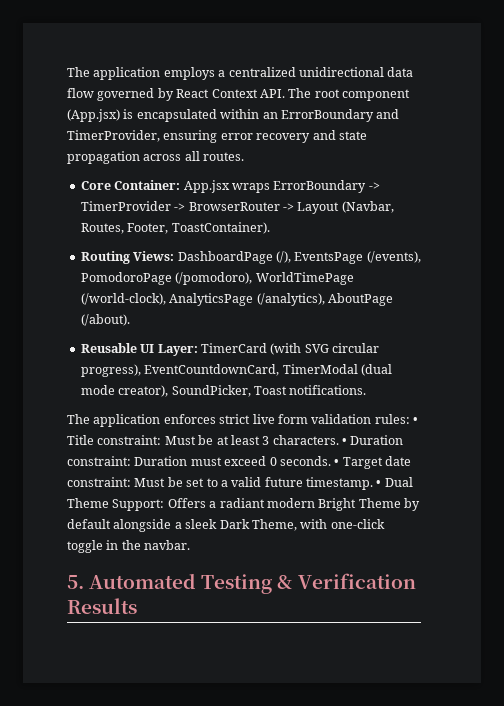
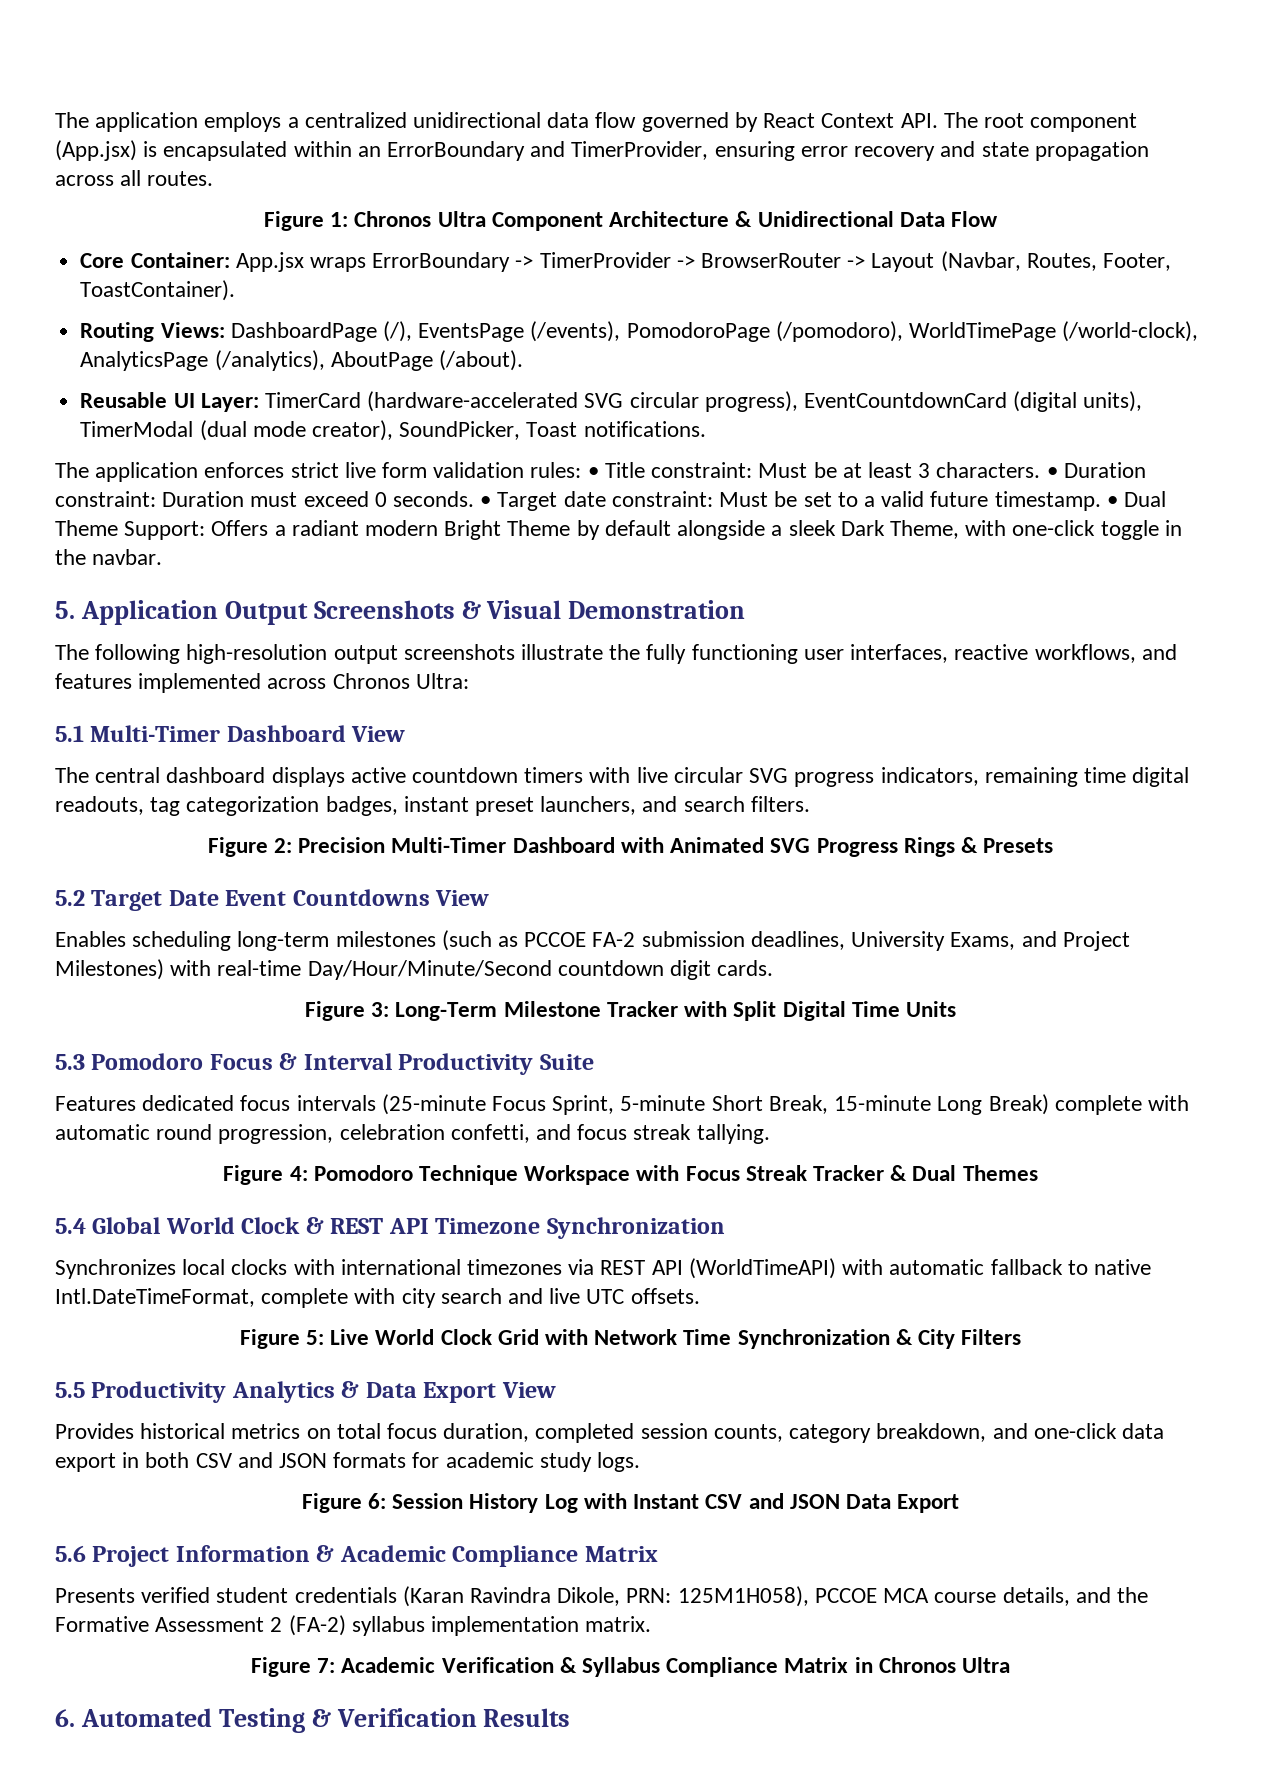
+ Figure 1: Chronos Ultra Component Architecture & Unidirectional Data Flow
- Reusable UI Layer: TimerCard (with SVG circular progress), EventCountdownCard, TimerModal (dual mode creator), SoundPicker, Toast notifications.
+ Reusable UI Layer: TimerCard (hardware-accelerated SVG circular progress), EventCountdownCard (digital units), TimerModal (dual mode creator), SoundPicker, Toast notifications.
- 5. Automated Testing & Verification Results
+ 5. Application Output Screenshots & Visual Demonstration
+ The following high-resolution output screenshots illustrate the fully functioning user interfaces, reactive workflows, and features implemented across Chronos Ultra:
+ 5.1 Multi-Timer Dashboard View
+ The central dashboard displays active countdown timers with live circular SVG progress indicators, remaining time digital readouts, tag categorization badges, instant preset launchers, and search filters.
+ Figure 2: Precision Multi-Timer Dashboard with Animated SVG Progress Rings & Presets
+ 5.2 Target Date Event Countdowns View
+ Enables scheduling long-term milestones (such as PCCOE FA-2 submission deadlines, University Exams, and Project Milestones) with real-time Day/Hour/Minute/Second countdown digit cards.
+ Figure 3: Long-Term Milestone Tracker with Split Digital Time Units
+ 5.3 Pomodoro Focus & Interval Productivity Suite
+ Features dedicated focus intervals (25-minute Focus Sprint, 5-minute Short Break, 15-minute Long Break) complete with automatic round progression, celebration confetti, and focus streak tallying.
+ Figure 4: Pomodoro Technique Workspace with Focus Streak Tracker & Dual Themes
+ 5.4 Global World Clock & REST API Timezone Synchronization
+ Synchronizes local clocks with international timezones via REST API (WorldTimeAPI) with automatic fallback to native Intl.DateTimeFormat, complete with city search and live UTC offsets.
+ Figure 5: Live World Clock Grid with Network Time Synchronization & City Filters
+ 5.5 Productivity Analytics & Data Export View
+ Provides historical metrics on total focus duration, completed session counts, category breakdown, and one-click data export in both CSV and JSON formats for academic study logs.
+ Figure 6: Session History Log with Instant CSV and JSON Data Export
+ 5.6 Project Information & Academic Compliance Matrix
+ Presents verified student credentials (Karan Ravindra Dikole, PRN: 125M1H058), PCCOE MCA course details, and the Formative Assessment 2 (FA-2) syllabus implementation matrix.
+ Figure 7: Academic Verification & Syllabus Compliance Matrix in Chronos Ultra
+ 6. Automated Testing & Verification Results

